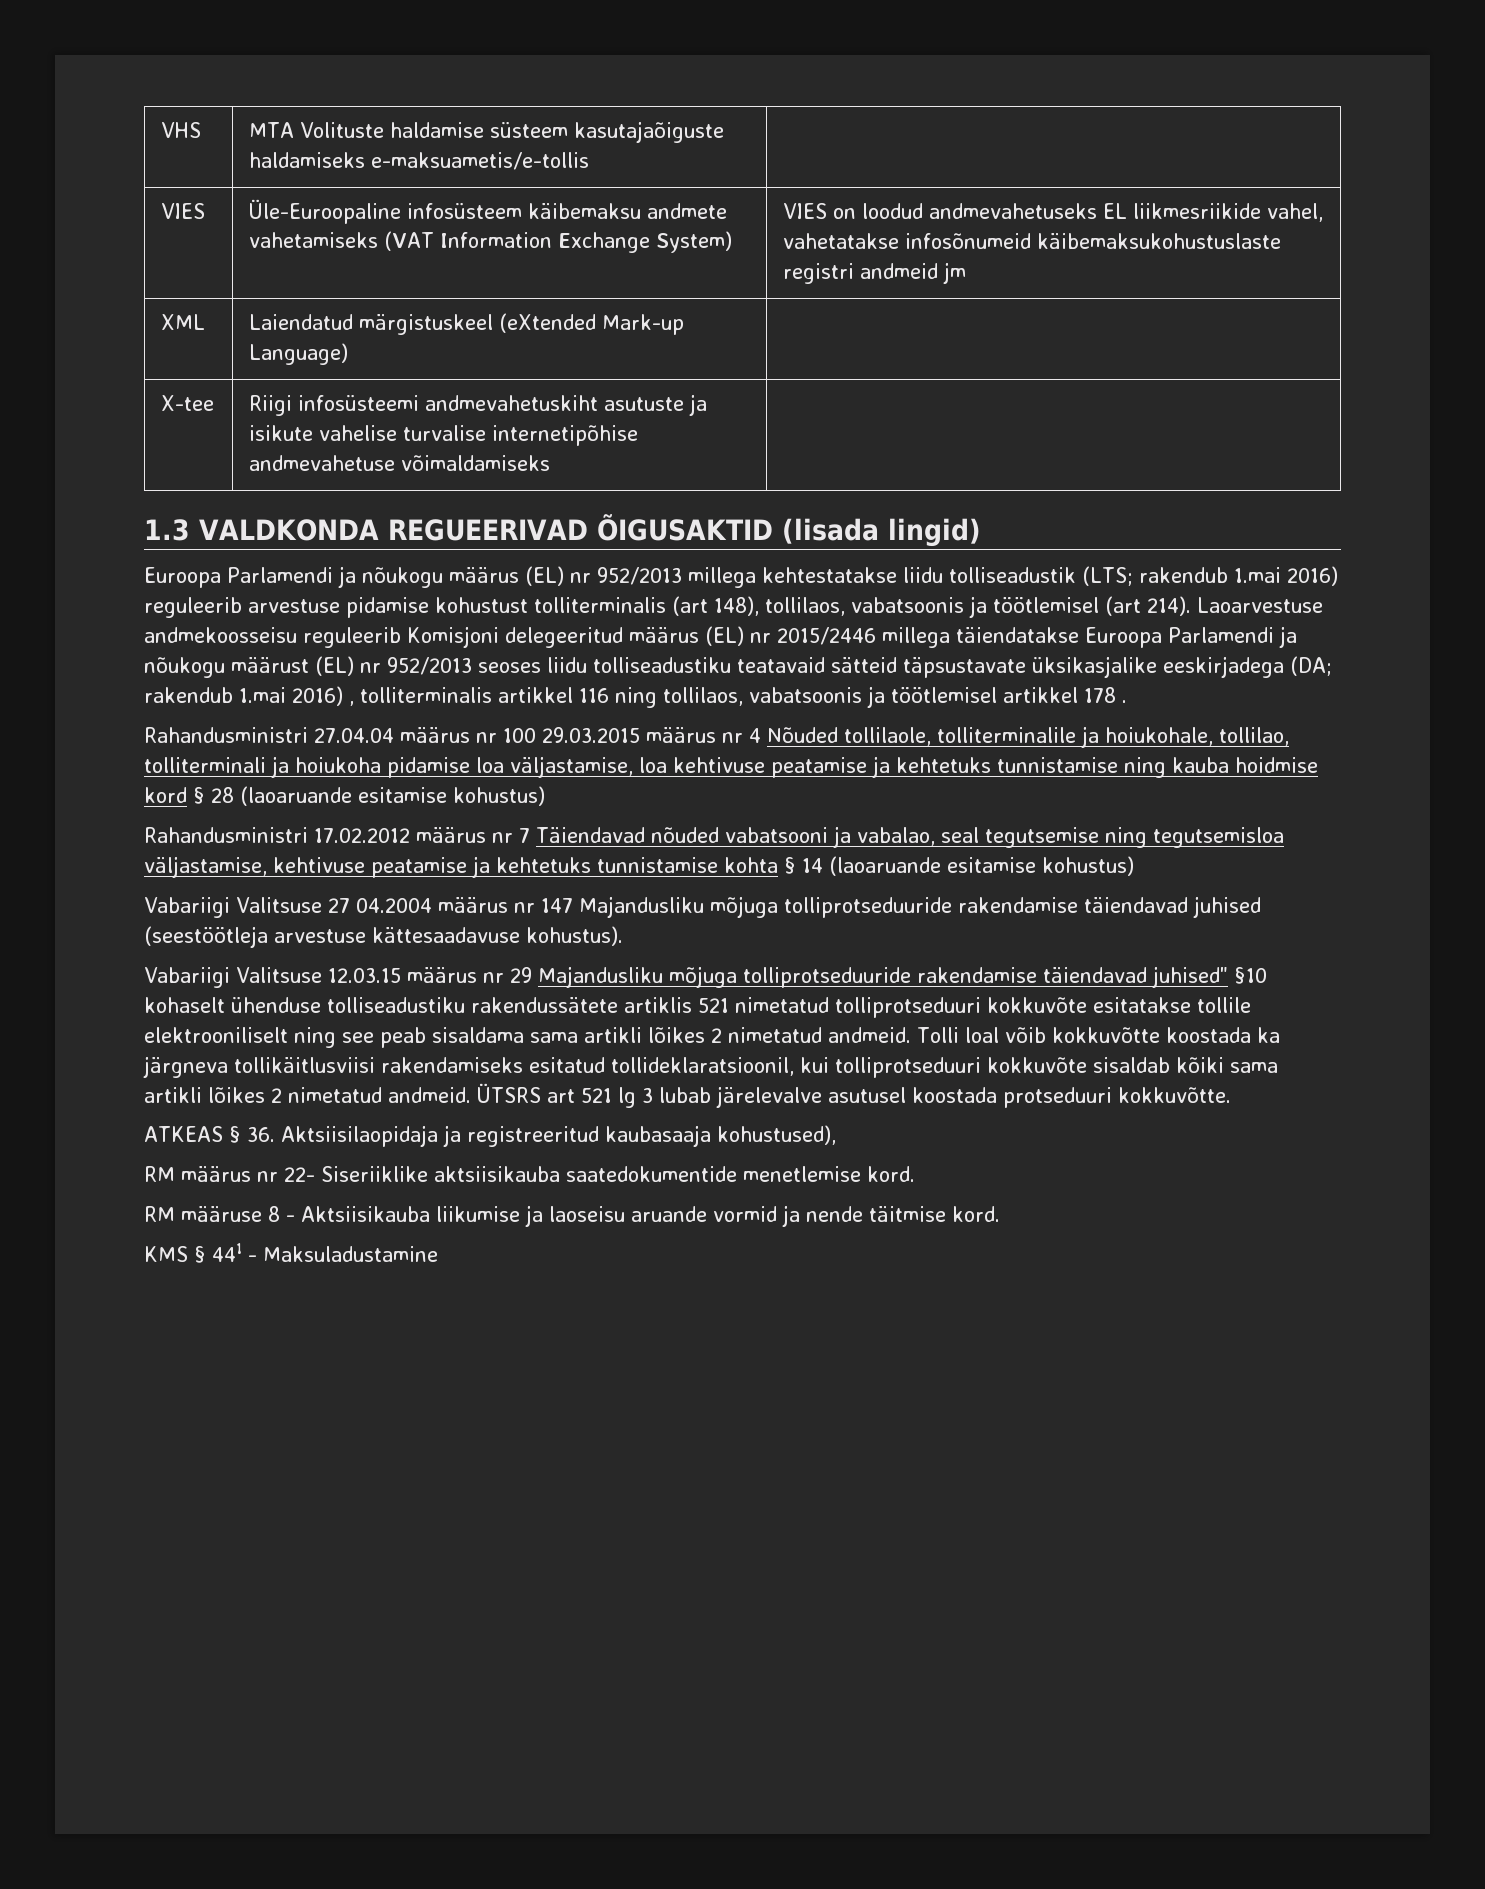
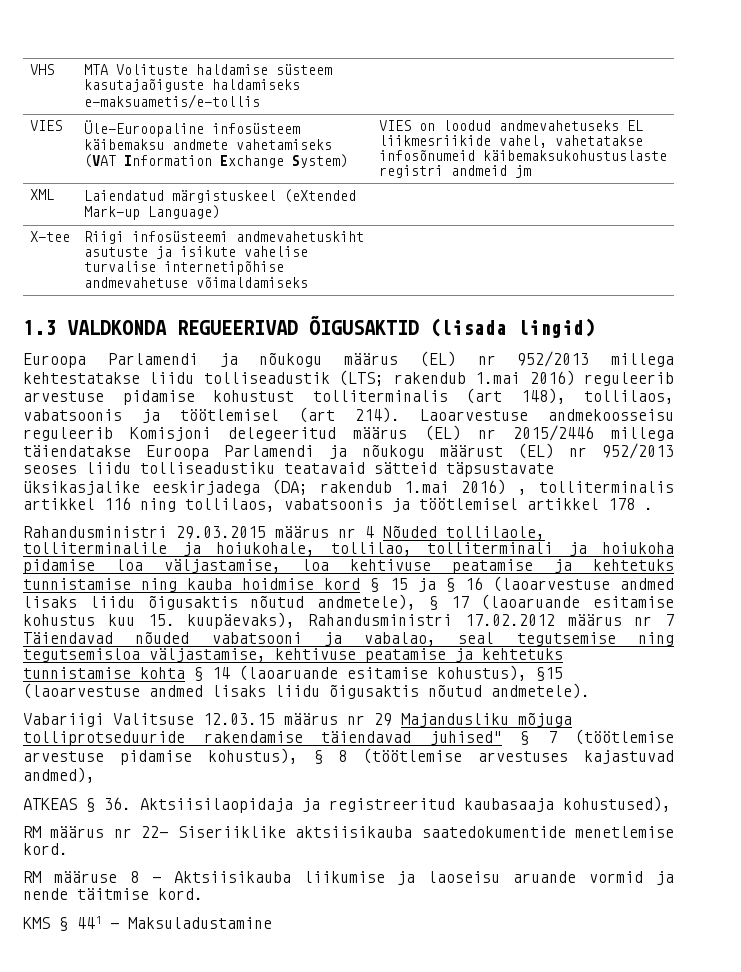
- Rahandusministri 27.04.04 määrus nr 100 29.03.2015 määrus nr 4 Nõuded tollilaole, tolliterminalile ja hoiukohale, tollilao, tolliterminali ja hoiukoha pidamise loa väljastamise, loa kehtivuse peatamise ja kehtetuks tunnistamise ning kauba hoidmise kord § 28 (laoaruande esitamise kohustus)
- Rahandusministri 17.02.2012 määrus nr 7 Täiendavad nõuded vabatsooni ja vabalao, seal tegutsemise ning tegutsemisloa väljastamise, kehtivuse peatamise ja kehtetuks tunnistamise kohta § 14 (laoaruande esitamise kohustus)
- Vabariigi Valitsuse 27 04.2004 määrus nr 147 Majandusliku mõjuga tolliprotseduuride rakendamise täiendavad juhised (seestöötleja arvestuse kättesaadavuse kohustus).
+ Rahandusministri 29.03.2015 määrus nr 4 Nõuded tollilaole, tolliterminalile ja hoiukohale, tollilao, tolliterminali ja hoiukoha pidamise loa väljastamise, loa kehtivuse peatamise ja kehtetuks tunnistamise ning kauba hoidmise kord § 15 ja § 16 (laoarvestuse andmed lisaks liidu õigusaktis nõutud andmetele), § 17 (laoaruande esitamise kohustus kuu 15. kuupäevaks), Rahandusministri 17.02.2012 määrus nr 7 Täiendavad nõuded vabatsooni ja vabalao, seal tegutsemise ning tegutsemisloa väljastamise, kehtivuse peatamise ja kehtetuks tunnistamise kohta § 14 (laoaruande esitamise kohustus), §15 (laoarvestuse andmed lisaks liidu õigusaktis nõutud andmetele).
- Vabariigi Valitsuse 12.03.15 määrus nr 29 Majandusliku mõjuga tolliprotseduuride rakendamise täiendavad juhised" §10 kohaselt ühenduse tolliseadustiku rakendussätete artiklis 521 nimetatud tolliprotseduuri kokkuvõte esitatakse tollile elektrooniliselt ning see peab sisaldama sama artikli lõikes 2 nimetatud andmeid. Tolli loal võib kokkuvõtte koostada ka järgneva tollikäitlusviisi rakendamiseks esitatud tollideklaratsioonil, kui tolliprotseduuri kokkuvõte sisaldab kõiki sama artikli lõikes 2 nimetatud andmeid. ÜTSRS art 521 lg 3 lubab järelevalve asutusel koostada protseduuri kokkuvõtte.
+ Vabariigi Valitsuse 12.03.15 määrus nr 29 Majandusliku mõjuga tolliprotseduuride rakendamise täiendavad juhised" § 7 (töötlemise arvestuse pidamise kohustus), § 8 (töötlemise arvestuses kajastuvad andmed),

